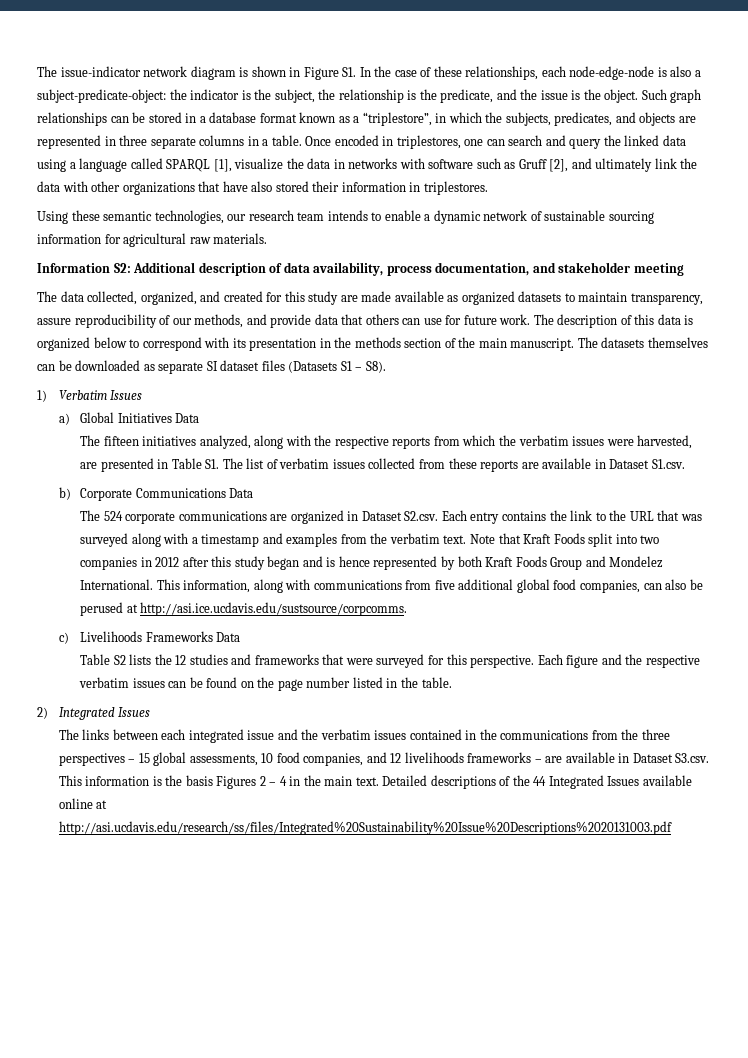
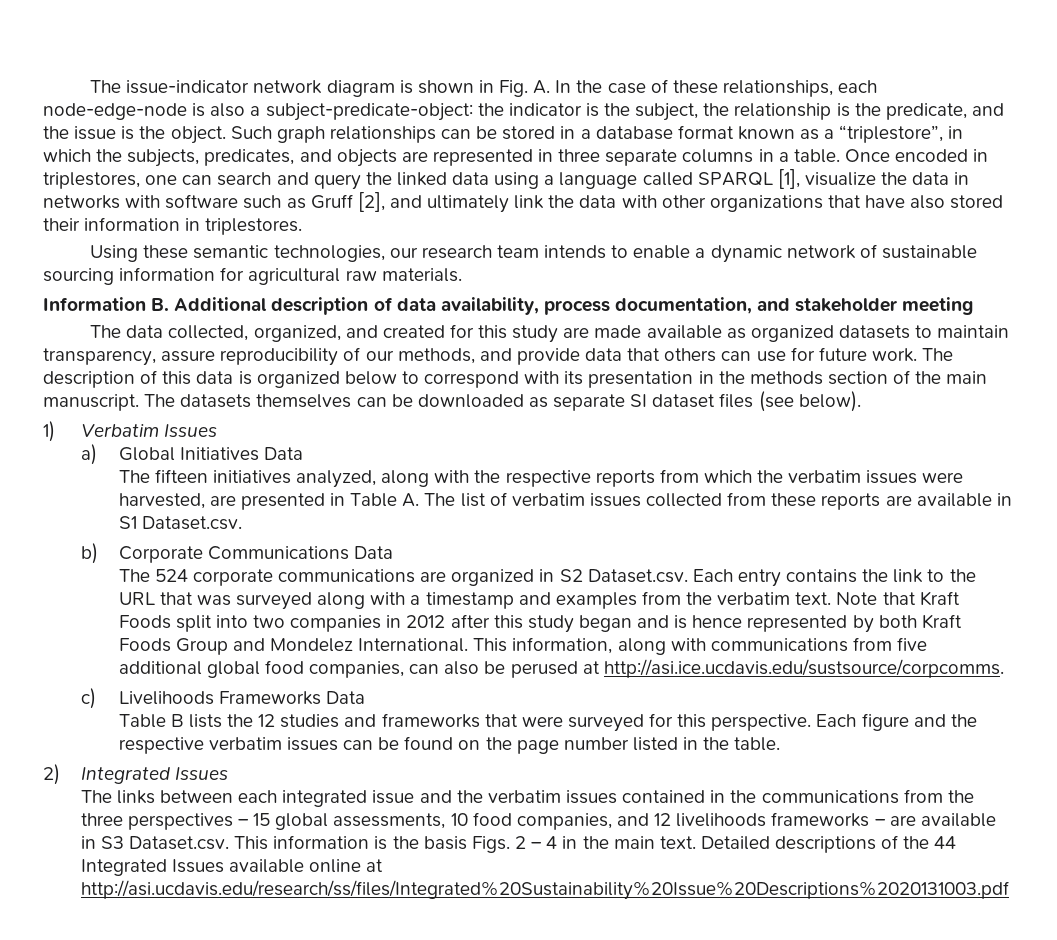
- The issue-indicator network diagram is shown in Figure S1. In the case of these relationships, each node-edge-node is also a subject-predicate-object: the indicator is the subject, the relationship is the predicate, and the issue is the object.
+ The issue-indicator network diagram is shown in Fig. A. In the case of these relationships, each node-edge-node is also a subject-predicate-object: the indicator is the subject, the relationship is the predicate, and the issue is the object.
- Information S2: Additional description of data availability, process documentation, and stakeholder meeting
+ Information B. Additional description of data availability, process documentation, and stakeholder meeting
- The datasets themselves can be downloaded as separate SI dataset files (Datasets S1 – S8).
+ The datasets themselves can be downloaded as separate SI dataset files (see below).
- The fifteen initiatives analyzed, along with the respective reports from which the verbatim issues were harvested, are presented in Table S1. The list of verbatim issues collected from these reports are available in Dataset S1.csv.
+ The fifteen initiatives analyzed, along with the respective reports from which the verbatim issues were harvested, are presented in Table A. The list of verbatim issues collected from these reports are available in S1 Dataset.csv.
- The 524 corporate communications are organized in Dataset S2.csv. Each entry contains the link to the URL that was surveyed along with a timestamp and examples from the verbatim text.
+ The 524 corporate communications are organized in S2 Dataset.csv. Each entry contains the link to the URL that was surveyed along with a timestamp and examples from the verbatim text.
- Table S2 lists the 12 studies and frameworks that were surveyed for this perspective.
+ Table B lists the 12 studies and frameworks that were surveyed for this perspective.
- The links between each integrated issue and the verbatim issues contained in the communications from the three perspectives – 15 global assessments, 10 food companies, and 12 livelihoods frameworks – are available in Dataset S3.csv. This information is the basis Figures 2 – 4 in the main text.
+ The links between each integrated issue and the verbatim issues contained in the communications from the three perspectives – 15 global assessments, 10 food companies, and 12 livelihoods frameworks – are available in S3 Dataset.csv. This information is the basis Figs. 2 – 4 in the main text.

